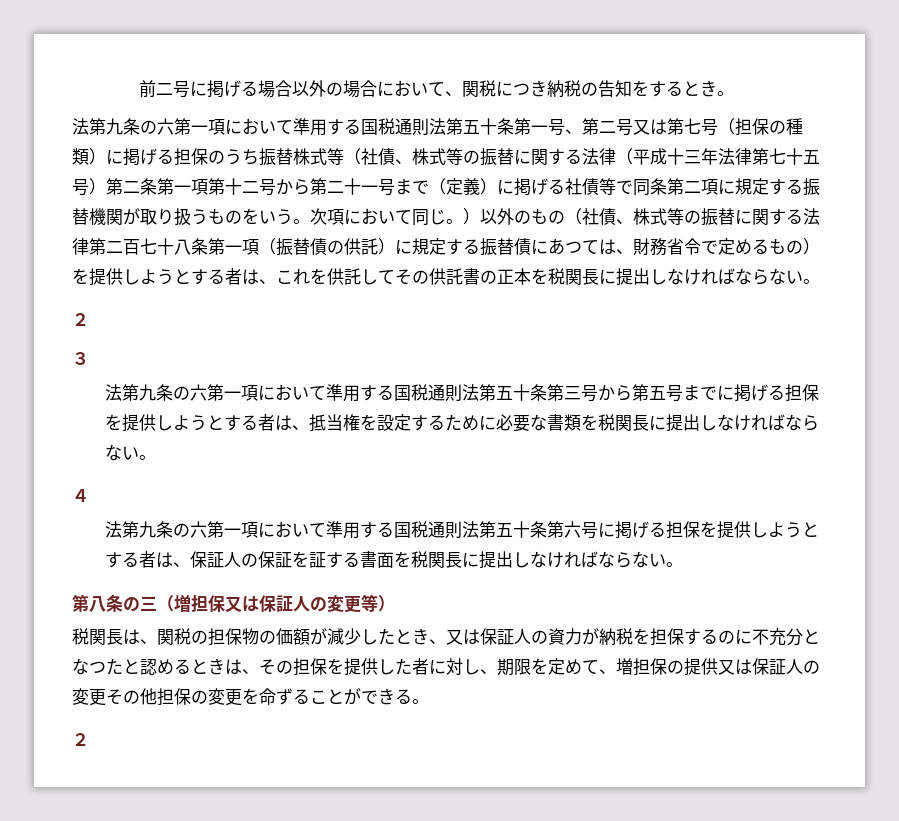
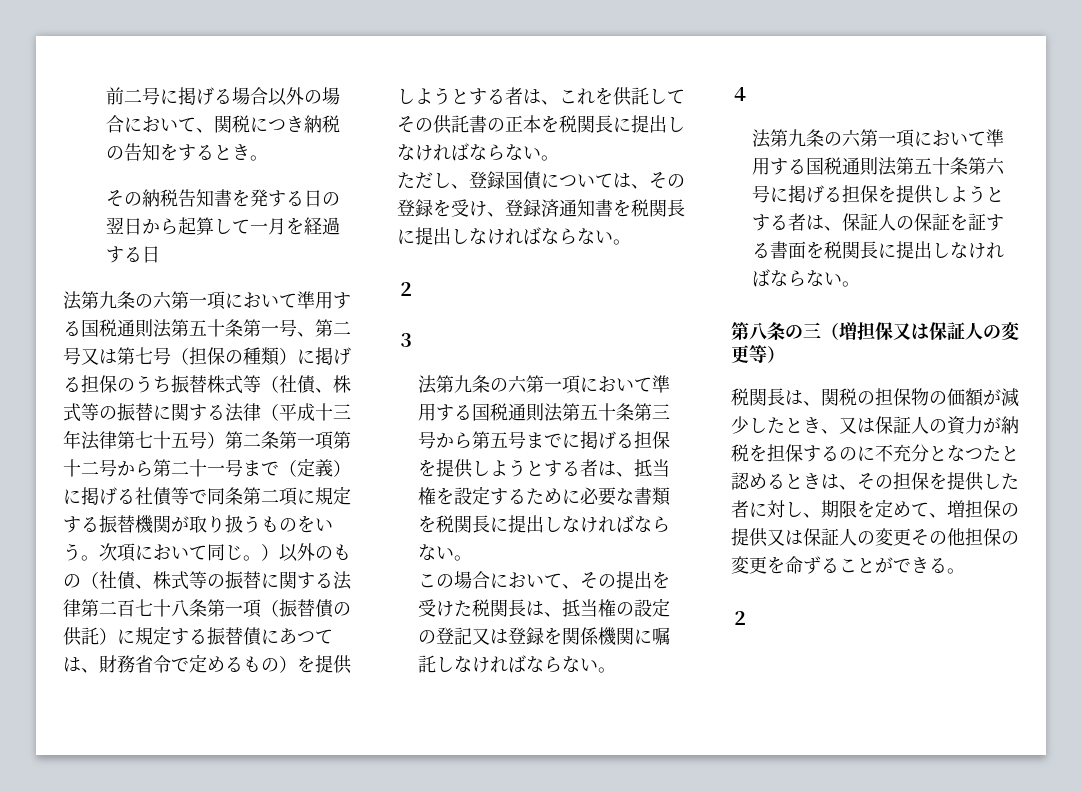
+ その納税告知書を発する日の翌日から起算して一月を経過する日
+ ただし、登録国債については、その登録を受け、登録済通知書を税関長に提出しなければならない。
+ この場合において、その提出を受けた税関長は、抵当権の設定の登記又は登録を関係機関に嘱託しなければならない。

